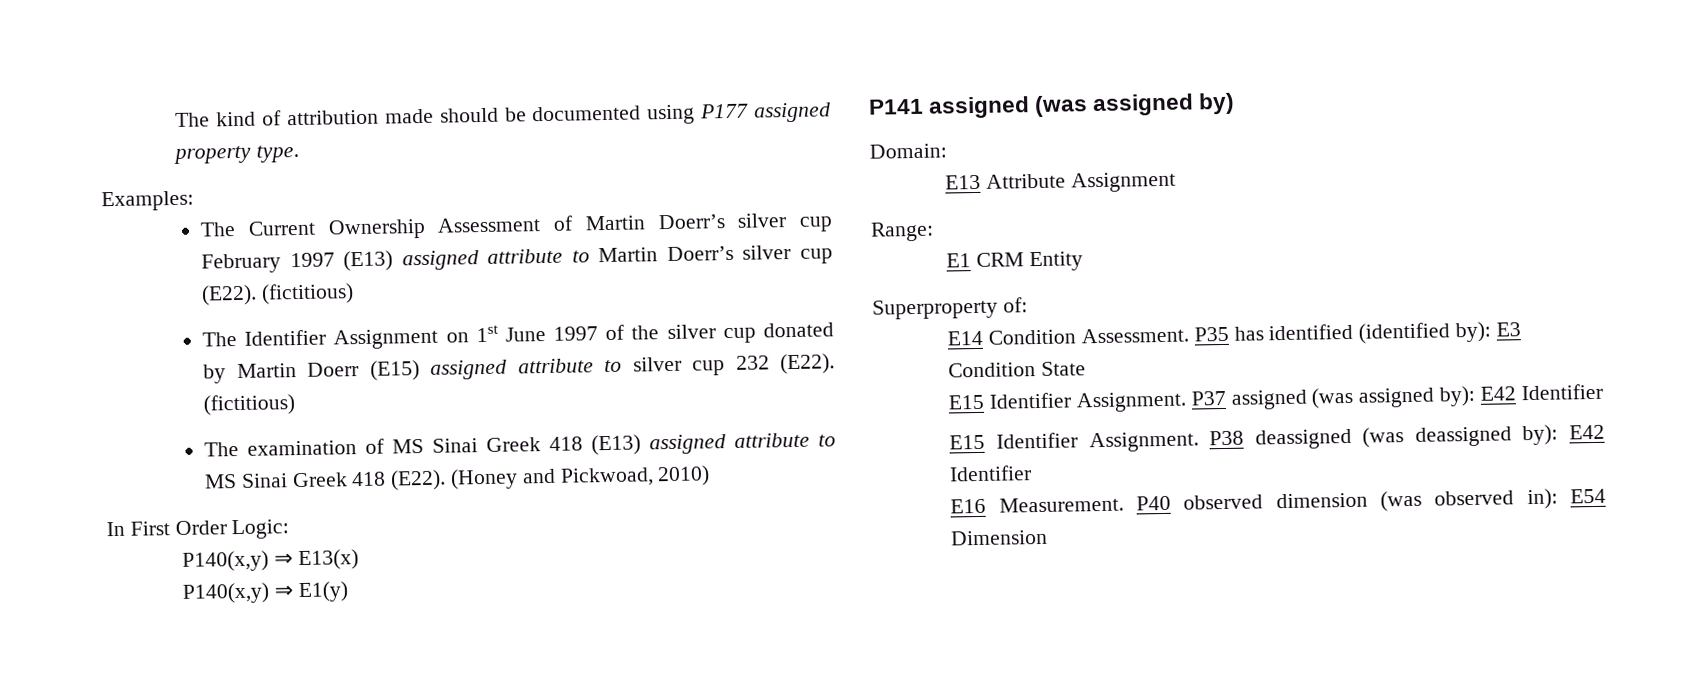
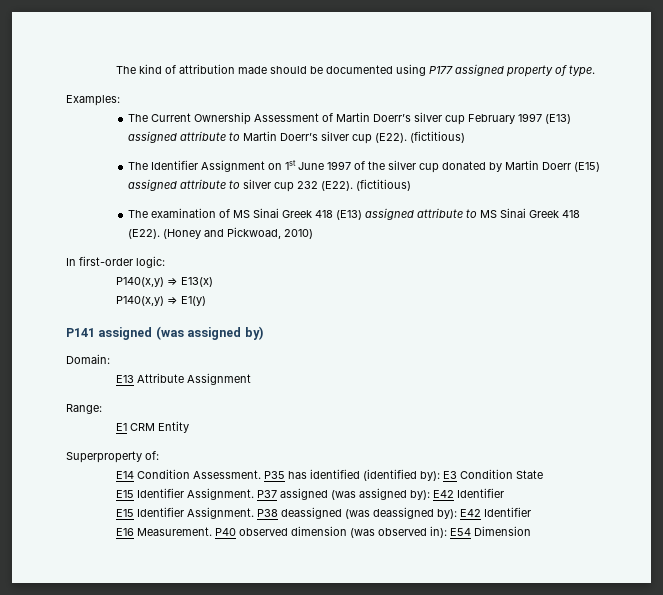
- The kind of attribution made should be documented using P177 assigned property type.
+ The kind of attribution made should be documented using P177 assigned property of type.
- In First Order Logic:
+ In first-order logic:

